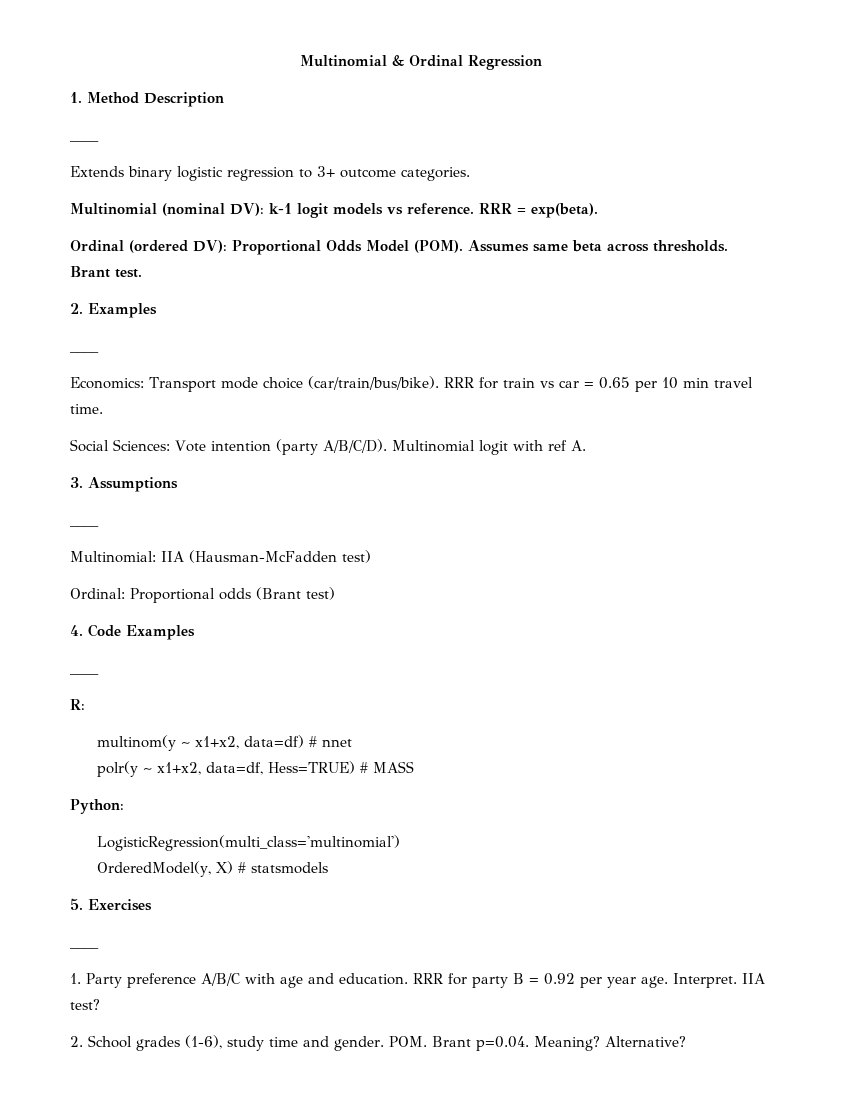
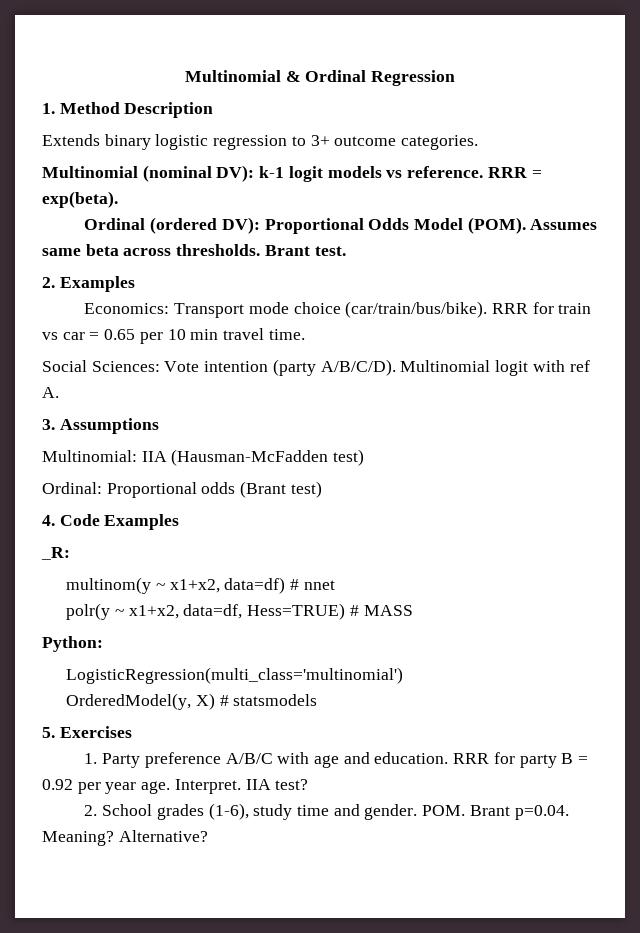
  1. Method Description
- ____
  2. Examples
- ____
  3. Assumptions
- ____
  4. Code Examples
- ____
- R:
+ _R:
  5. Exercises
- ____

